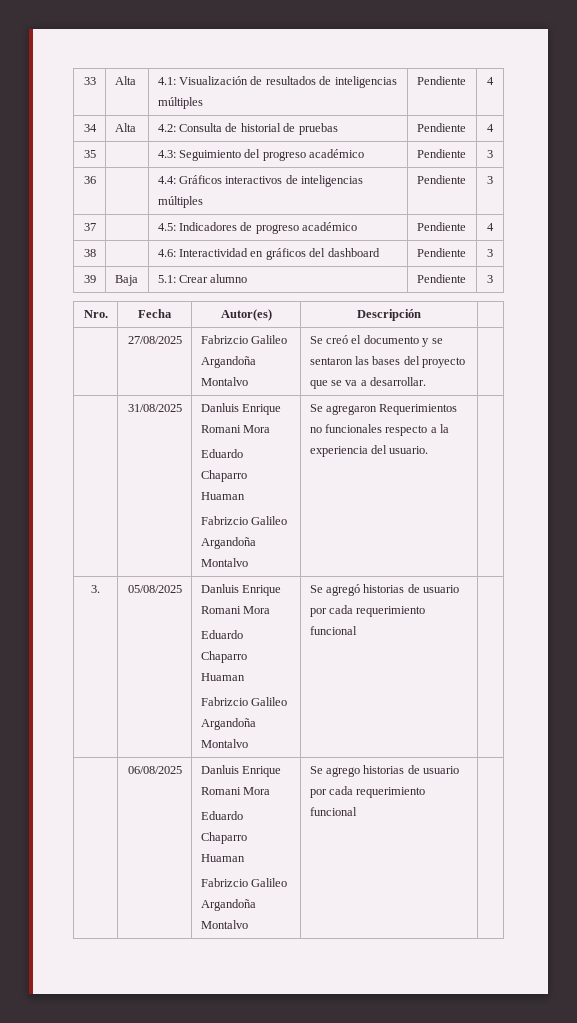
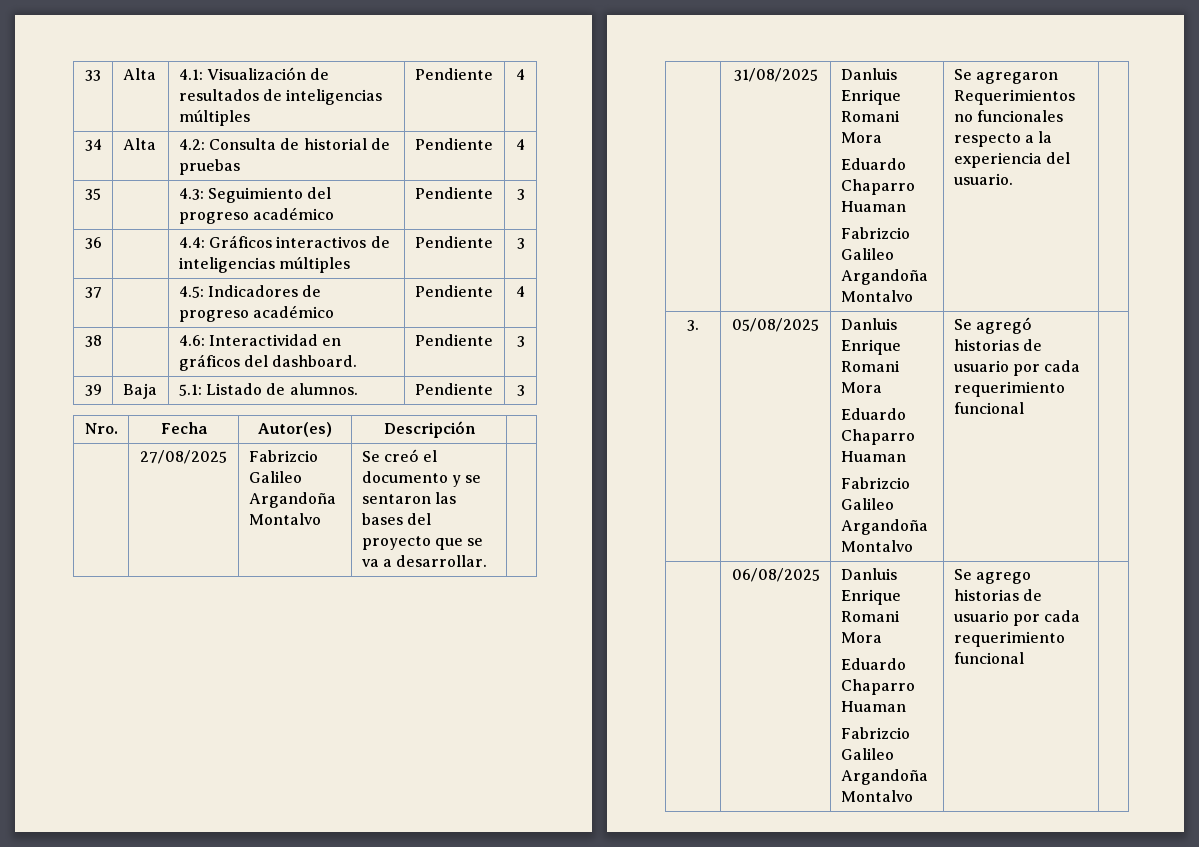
- 38 | | 4.6: Interactividad en gráficos del dashboard | Pendiente | 3
+ 38 | | 4.6: Interactividad en gráficos del dashboard. | Pendiente | 3
- 39 | Baja | 5.1: Crear alumno | Pendiente | 3
+ 39 | Baja | 5.1: Listado de alumnos. | Pendiente | 3

